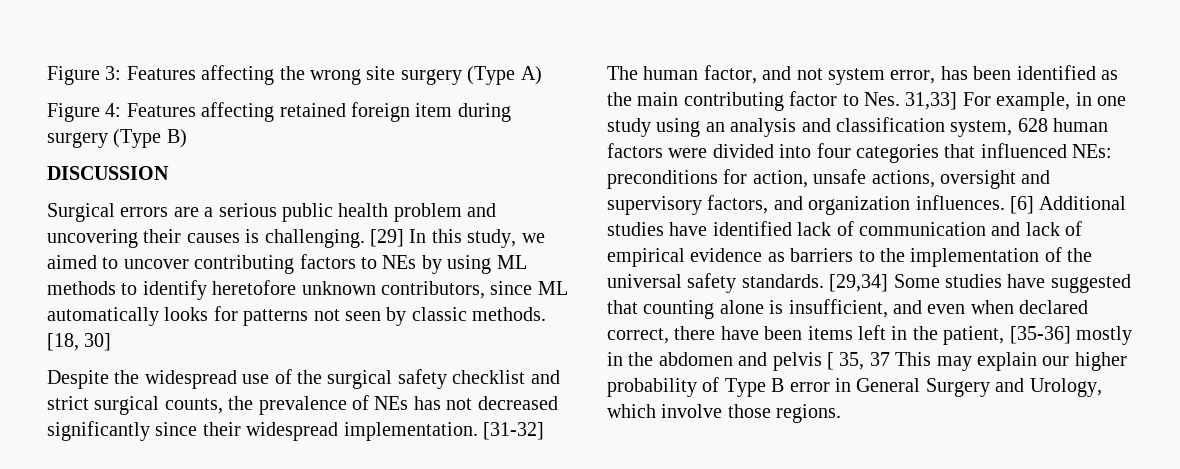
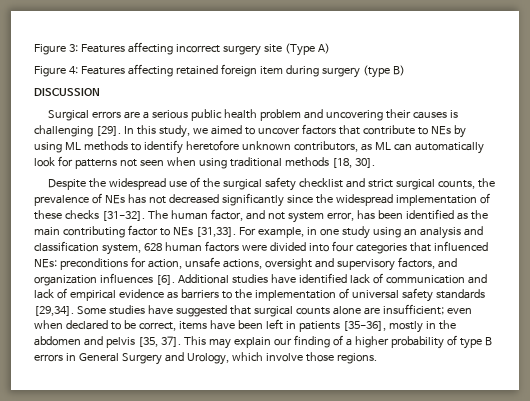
- Figure 3: Features affecting the wrong site surgery (Type A)
+ Figure 3: Features affecting incorrect surgery site (Type A)
- Figure 4: Features affecting retained foreign item during surgery (Type B)
+ Figure 4: Features affecting retained foreign item during surgery (type B)
- Surgical errors are a serious public health problem and uncovering their causes is challenging. [29] In this study, we aimed to uncover contributing factors to NEs by using ML methods to identify heretofore unknown contributors, since ML automatically looks for patterns not seen by classic methods. [18, 30]
+ Surgical errors are a serious public health problem and uncovering their causes is challenging [29]. In this study, we aimed to uncover factors that contribute to NEs by using ML methods to identify heretofore unknown contributors, as ML can automatically look for patterns not seen when using traditional methods [18, 30].
- Despite the widespread use of the surgical safety checklist and strict surgical counts, the prevalence of NEs has not decreased significantly since their widespread implementation. [31-32] The human factor, and not system error, has been identified as the main contributing factor to Nes. 31,33] For example, in one study using an analysis and classification system, 628 human factors were divided into four categories that influenced NEs:
+ Despite the widespread use of the surgical safety checklist and strict surgical counts, the prevalence of NEs has not decreased significantly since the widespread implementation of these checks [31-32]. The human factor, and not system error, has been identified as the main contributing factor to NEs [31,33]. For example, in one study using an analysis and classification system, 628 human factors were divided into four categories that influenced NEs:
- preconditions for action, unsafe actions, oversight and supervisory factors, and organization influences. [6] Additional studies have identified lack of communication and lack of empirical evidence as barriers to the implementation of the universal safety standards. [29,34] Some studies have suggested that counting alone is insufficient, and even when declared correct, there have been items left in the patient, [35-36] mostly in the abdomen and pelvis [ 35, 37 This may explain our higher probability of Type B error in General Surgery and Urology, which involve those regions.
+ preconditions for action, unsafe actions, oversight and supervisory factors, and organization influences [6]. Additional studies have identified lack of communication and lack of empirical evidence as barriers to the implementation of universal safety standards [29,34]. Some studies have suggested that surgical counts alone are insufficient; even when declared to be correct, items have been left in patients [35-36], mostly in the abdomen and pelvis [35, 37]. This may explain our finding of a higher probability of type B errors in General Surgery and Urology, which involve those regions.

